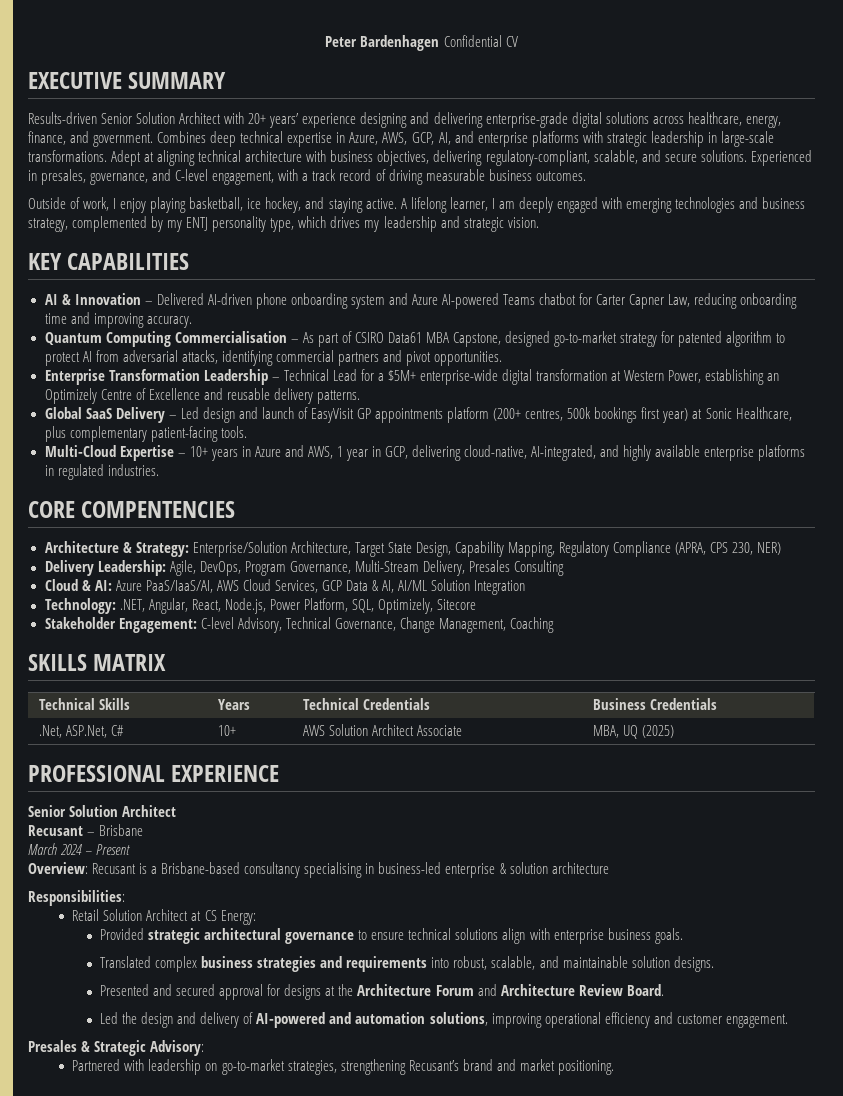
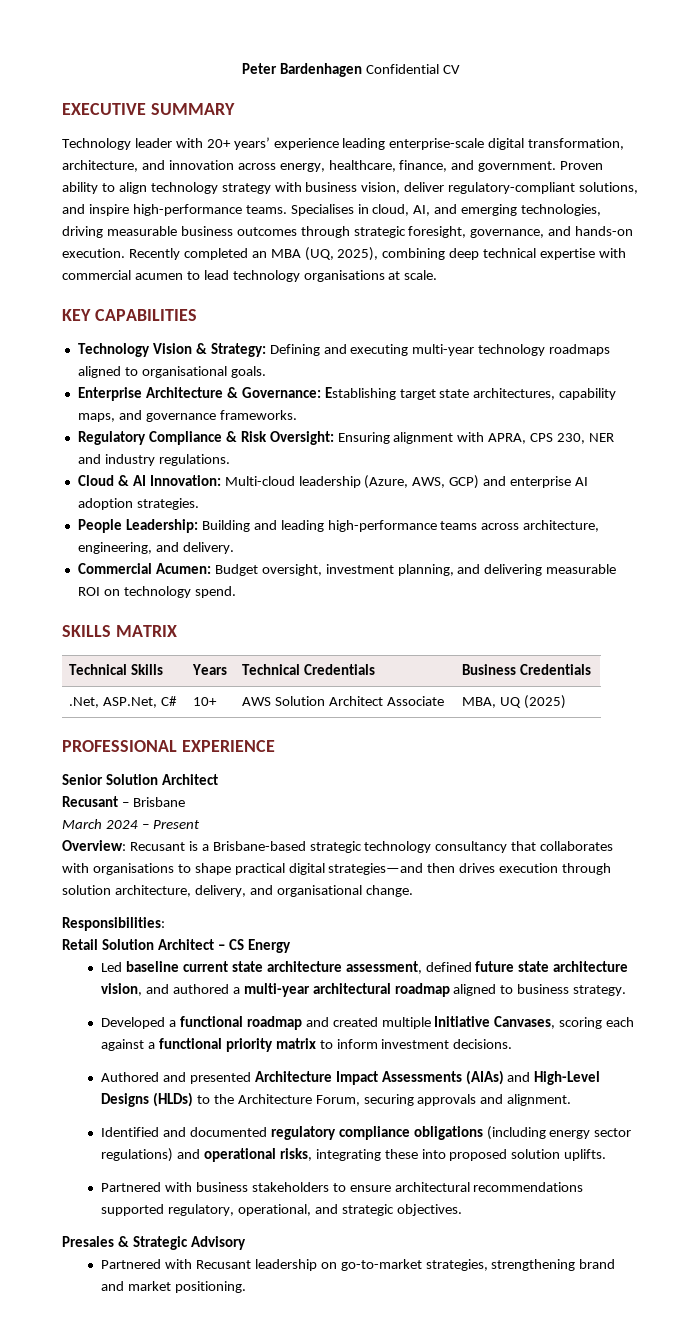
- Results-driven Senior Solution Architect with 20+ years’ experience designing and delivering enterprise-grade digital solutions across healthcare, energy, finance, and government. Combines deep technical expertise in Azure, AWS, GCP, AI, and enterprise platforms with strategic leadership in large-scale transformations. Adept at aligning technical architecture with business objectives, delivering regulatory-compliant, scalable, and secure solutions. Experienced in presales, governance, and C-level engagement, with a track record of driving measurable business outcomes.
- Outside of work, I enjoy playing basketball, ice hockey, and staying active. A lifelong learner, I am deeply engaged with emerging technologies and business strategy, complemented by my ENTJ personality type, which drives my leadership and strategic vision.
+ Technology leader with 20+ years’ experience leading enterprise-scale digital transformation, architecture, and innovation across energy, healthcare, finance, and government. Proven ability to align technology strategy with business vision, deliver regulatory-compliant solutions, and inspire high-performance teams. Specialises in cloud, AI, and emerging technologies, driving measurable business outcomes through strategic foresight, governance, and hands-on execution. Recently completed an MBA (UQ, 2025), combining deep technical expertise with commercial acumen to lead technology organisations at scale.
  KEY CAPABILITIES
- AI & Innovation – Delivered AI-driven phone onboarding system and Azure AI-powered Teams chatbot for Carter Capner Law, reducing onboarding time and improving accuracy.
- Quantum Computing Commercialisation – As part of CSIRO Data61 MBA Capstone, designed go-to-market strategy for patented algorithm to protect AI from adversarial attacks, identifying commercial partners and pivot opportunities.
- Enterprise Transformation Leadership – Technical Lead for a $5M+ enterprise-wide digital transformation at Western Power, establishing an Optimizely Centre of Excellence and reusable delivery patterns.
- Global SaaS Delivery – Led design and launch of EasyVisit GP appointments platform (200+ centres, 500k bookings first year) at Sonic Healthcare, plus complementary patient-facing tools.
- Multi-Cloud Expertise – 10+ years in Azure and AWS, 1 year in GCP, delivering cloud-native, AI-integrated, and highly available enterprise platforms in regulated industries.
- CORE COMPENTENCIES
- Architecture & Strategy: Enterprise/Solution Architecture, Target State Design, Capability Mapping, Regulatory Compliance (APRA, CPS 230, NER)
- Delivery Leadership: Agile, DevOps, Program Governance, Multi-Stream Delivery, Presales Consulting
- Cloud & AI: Azure PaaS/IaaS/AI, AWS Cloud Services, GCP Data & AI, AI/ML Solution Integration
- Technology: .NET, Angular, React, Node.js, Power Platform, SQL, Optimizely, Sitecore
- Stakeholder Engagement: C-level Advisory, Technical Governance, Change Management, Coaching
+ Technology Vision & Strategy: Defining and executing multi-year technology roadmaps aligned to organisational goals.
+ Enterprise Architecture & Governance: Establishing target state architectures, capability maps, and governance frameworks.
+ Regulatory Compliance & Risk Oversight: Ensuring alignment with APRA, CPS 230, NER and industry regulations.
+ Cloud & AI Innovation: Multi-cloud leadership (Azure, AWS, GCP) and enterprise AI adoption strategies.
+ People Leadership: Building and leading high-performance teams across architecture, engineering, and delivery.
+ Commercial Acumen: Budget oversight, investment planning, and delivering measurable ROI on technology spend.
- Overview: Recusant is a Brisbane-based consultancy specialising in business-led enterprise & solution architecture
+ Overview: Recusant is a Brisbane-based strategic technology consultancy that collaborates with organisations to shape practical digital strategies—and then drives execution through solution architecture, delivery, and organisational change.
  Responsibilities:
- Retail Solution Architect at CS Energy:
- Provided strategic architectural governance to ensure technical solutions align with enterprise business goals.
- Translated complex business strategies and requirements into robust, scalable, and maintainable solution designs.
- Presented and secured approval for designs at the Architecture Forum and Architecture Review Board.
- Led the design and delivery of AI-powered and automation solutions, improving operational efficiency and customer engagement.
+ Retail Solution Architect – CS Energy
+ Led baseline current state architecture assessment, defined future state architecture vision, and authored a multi-year architectural roadmap aligned to business strategy.
+ Developed a functional roadmap and created multiple Initiative Canvases, scoring each against a functional priority matrix to inform investment decisions.
+ Authored and presented Architecture Impact Assessments (AIAs) and High-Level Designs (HLDs) to the Architecture Forum, securing approvals and alignment.
+ Identified and documented regulatory compliance obligations (including energy sector regulations) and operational risks, integrating these into proposed solution uplifts.
+ Partnered with business stakeholders to ensure architectural recommendations supported regulatory, operational, and strategic objectives.
- Presales & Strategic Advisory:
- Partnered with leadership on go-to-market strategies, strengthening Recusant’s brand and market positioning.
+ Presales & Strategic Advisory
+ Partnered with Recusant leadership on go-to-market strategies, strengthening brand and market positioning.

